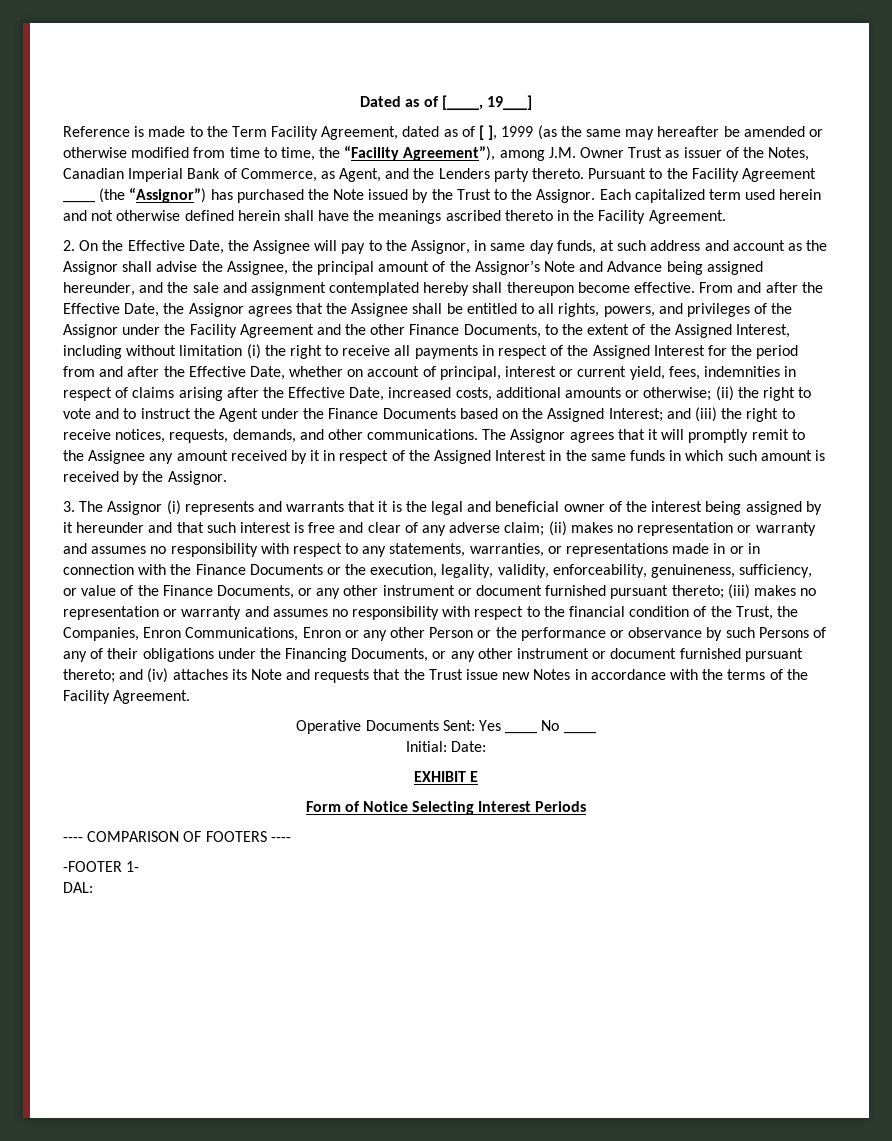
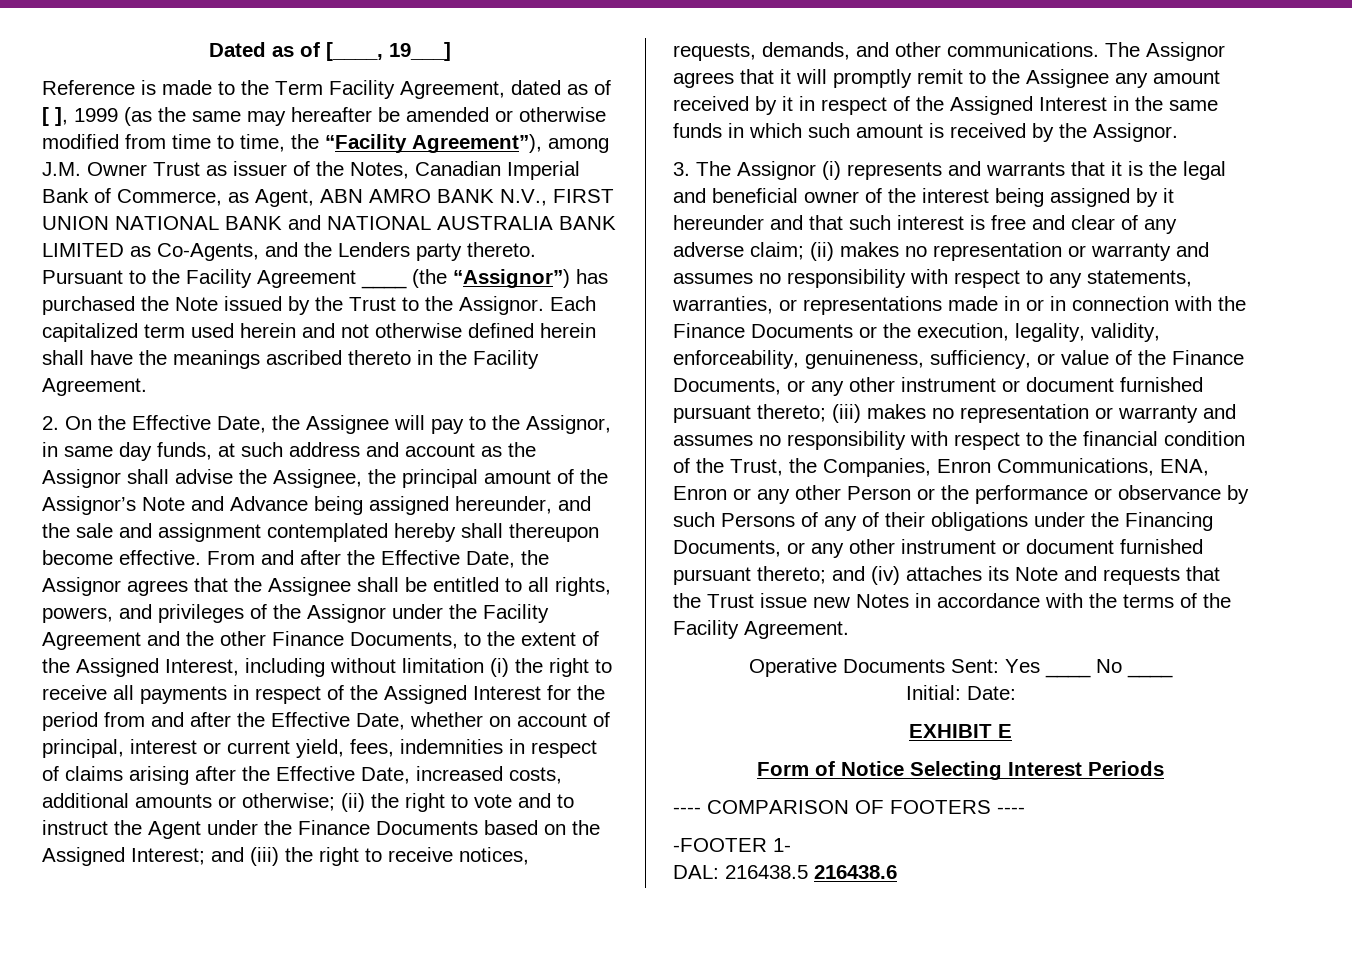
- Reference is made to the Term Facility Agreement, dated as of [ ], 1999 (as the same may hereafter be amended or otherwise modified from time to time, the “Facility Agreement”), among J.M. Owner Trust as issuer of the Notes, Canadian Imperial Bank of Commerce, as Agent, and the Lenders party thereto.
+ Reference is made to the Term Facility Agreement, dated as of [ ], 1999 (as the same may hereafter be amended or otherwise modified from time to time, the “Facility Agreement”), among J.M. Owner Trust as issuer of the Notes, Canadian Imperial Bank of Commerce, as Agent, ABN AMRO BANK N.V., FIRST UNION NATIONAL BANK and NATIONAL AUSTRALIA BANK LIMITED as Co-Agents, and the Lenders party thereto.
- (iii) makes no representation or warranty and assumes no responsibility with respect to the financial condition of the Trust, the Companies, Enron Communications, Enron or any other Person or the performance or observance by such Persons of any of their obligations under the Financing Documents, or any other instrument or document furnished pursuant thereto;
+ (iii) makes no representation or warranty and assumes no responsibility with respect to the financial condition of the Trust, the Companies, Enron Communications, ENA, Enron or any other Person or the performance or observance by such Persons of any of their obligations under the Financing Documents, or any other instrument or document furnished pursuant thereto;
- DAL:
+ DAL: 216438.5 216438.6

